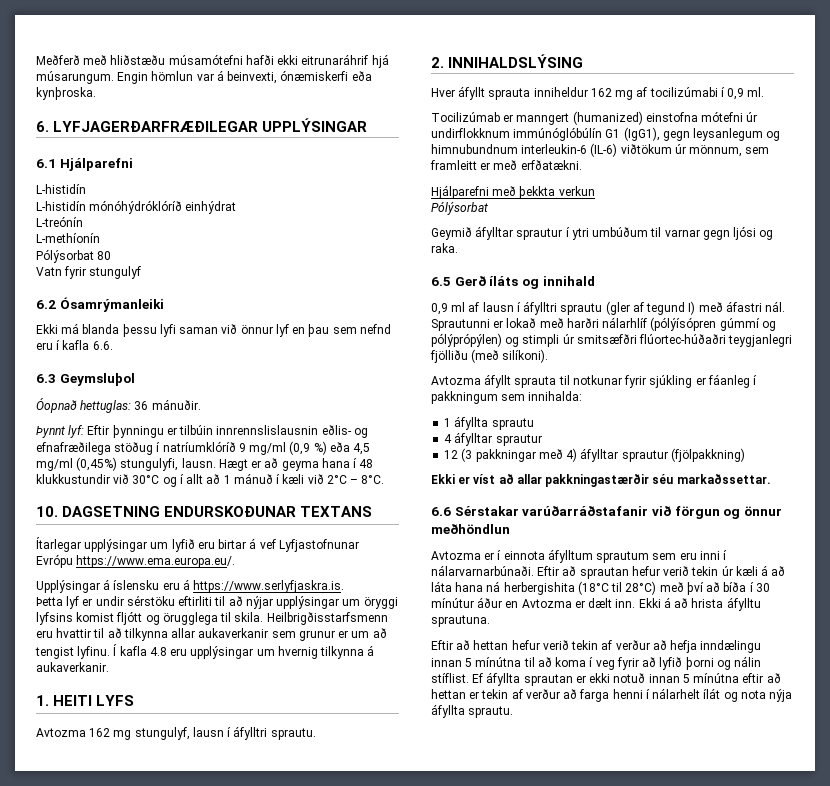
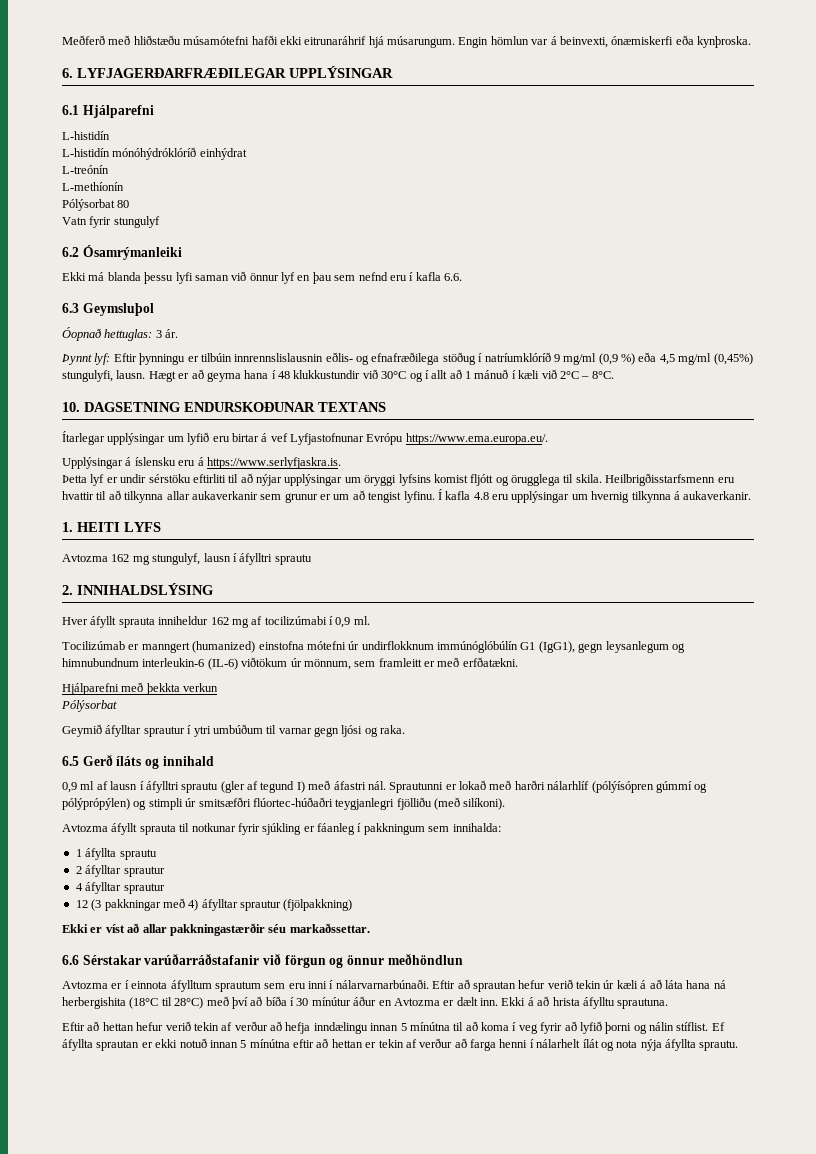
- Óopnað hettuglas: 36 mánuðir.
+ Óopnað hettuglas: 3 ár.
- Avtozma 162 mg stungulyf, lausn í áfylltri sprautu.
+ Avtozma 162 mg stungulyf, lausn í áfylltri sprautu
+ 2 áfylltar sprautur

